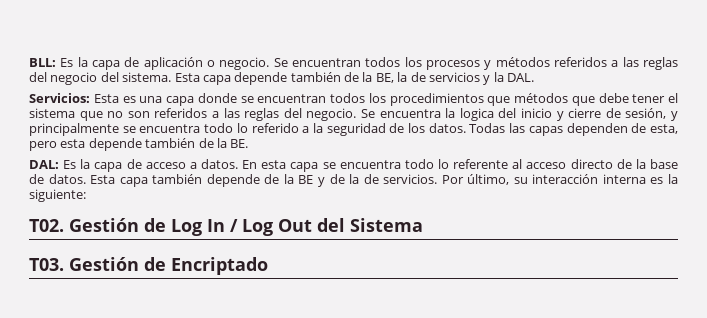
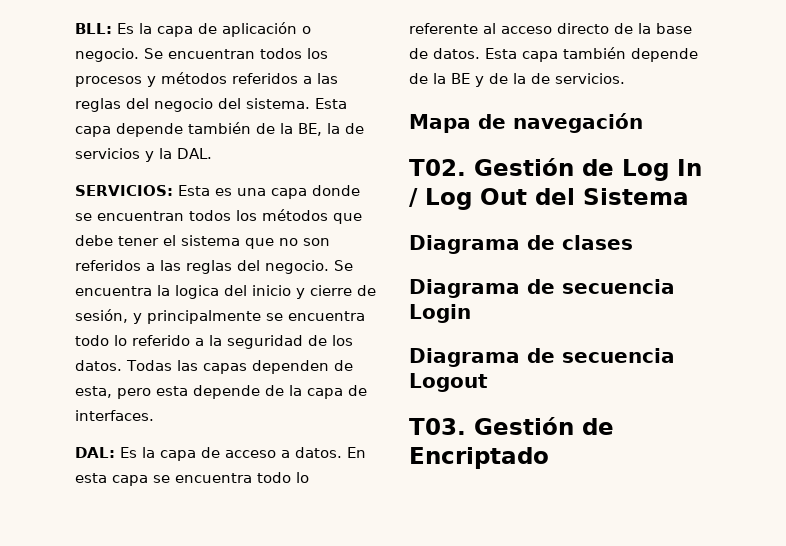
- Servicios: Esta es una capa donde se encuentran todos los procedimientos que métodos que debe tener el sistema que no son referidos a las reglas del negocio.
+ SERVICIOS: Esta es una capa donde se encuentran todos los métodos que debe tener el sistema que no son referidos a las reglas del negocio.
- Todas las capas dependen de esta, pero esta depende también de la BE.
+ Todas las capas dependen de esta, pero esta depende de la capa de interfaces.
- Esta capa también depende de la BE y de la de servicios. Por último, su interacción interna es la siguiente:
+ Esta capa también depende de la BE y de la de servicios.
+ Mapa de navegación
+ Diagrama de clases
+ Diagrama de secuencia Login
+ Diagrama de secuencia Logout

